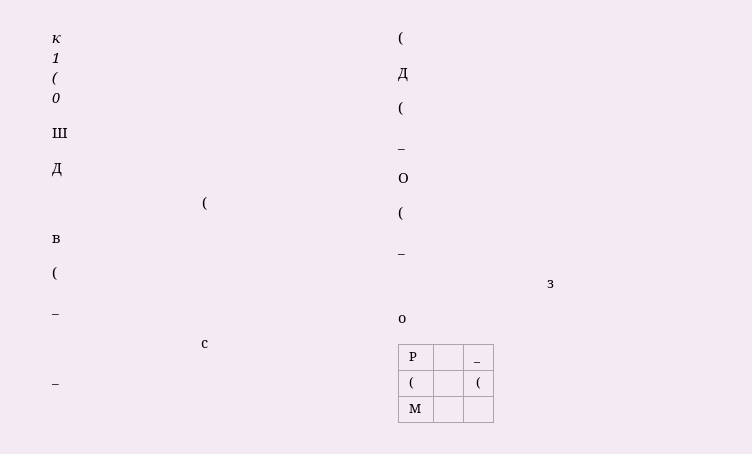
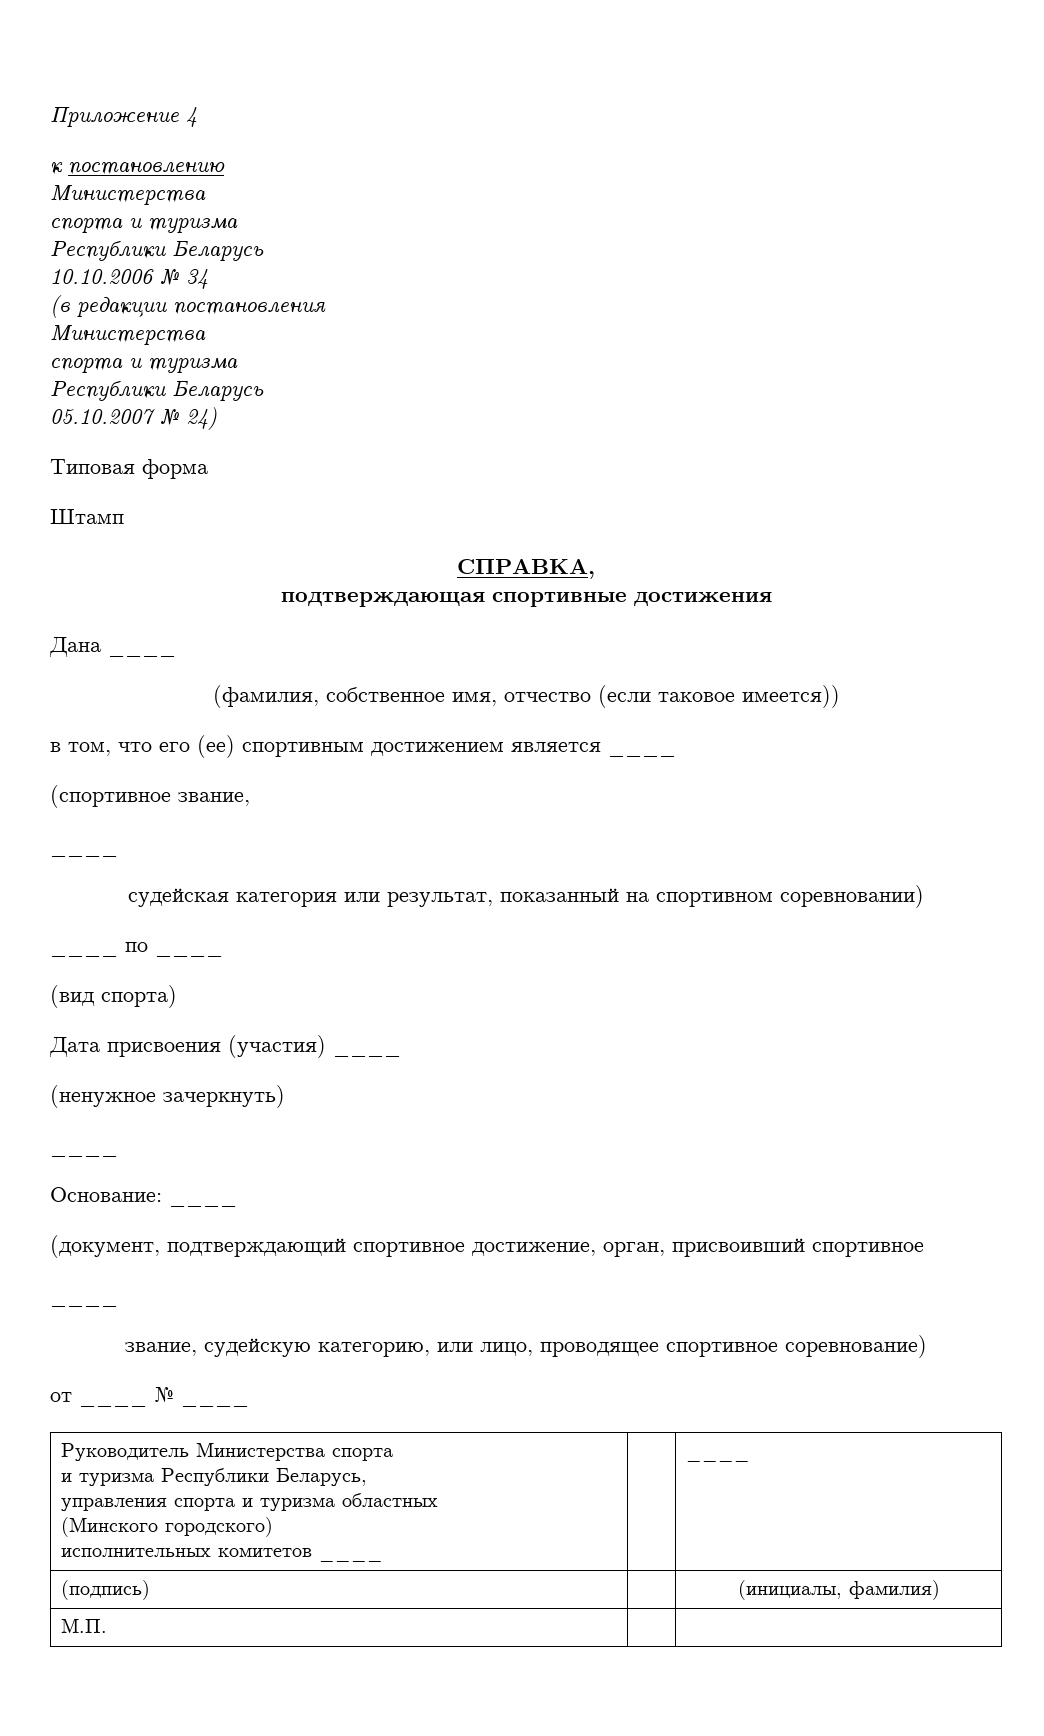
+ Приложение 4
- к
- 1
- (
- 0
- Ш
- Д
- (
- в
- (
- _
- с
- _
- (
- Д
- (
- _
- О
- (
- _
- з
- о
- Р | | _
- ( | | (
- М | |
+ к постановлению
+ Министерства
+ спорта и туризма
+ Республики Беларусь
+ 10.10.2006 № 34
+ (в редакции постановления
+ Министерства
+ спорта и туризма
+ Республики Беларусь
+ 05.10.2007 № 24)
+ Типовая форма
+ Штамп
+ СПРАВКА,
+ подтверждающая спортивные достижения
+ Дана ____
+ (фамилия, собственное имя, отчество (если таковое имеется))
+ в том, что его (ее) спортивным достижением является ____
+ (спортивное звание,
+ ____
+ судейская категория или результат, показанный на спортивном соревновании)
+ ____ по ____
+ (вид спорта)
+ Дата присвоения (участия) ____
+ (ненужное зачеркнуть)
+ ____
+ Основание: ____
+ (документ, подтверждающий спортивное достижение, орган, присвоивший спортивное
+ ____
+ звание, судейскую категорию, или лицо, проводящее спортивное соревнование)
+ от ____ № ____
+ Руководитель Министерства спорта
+ и туризма Республики Беларусь,
+ управления спорта и туризма областных
+ (Минского городского)
+ исполнительных комитетов ____ | | ____
+ (подпись) | | (инициалы, фамилия)
+ М.П. | |

